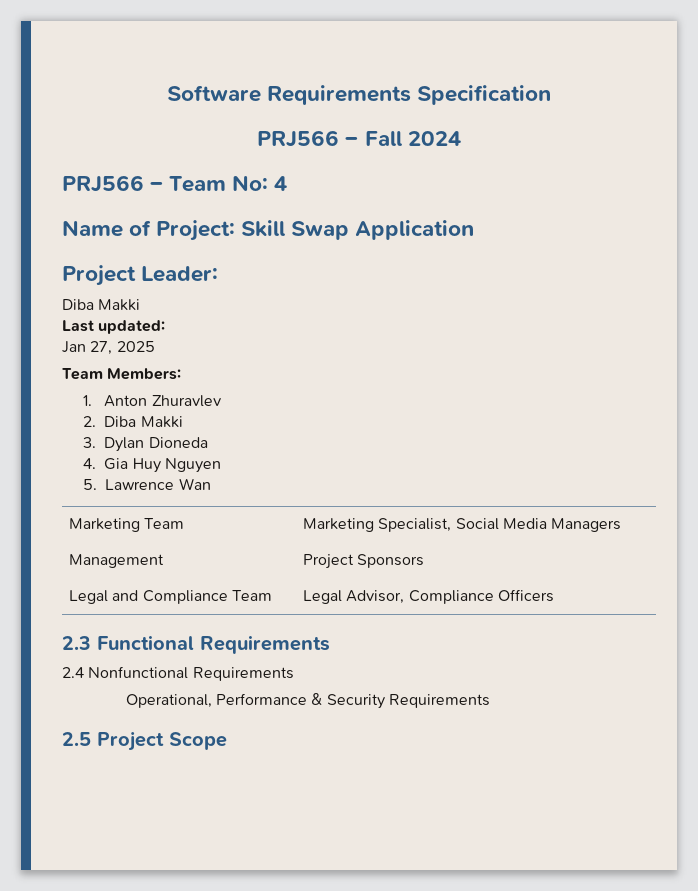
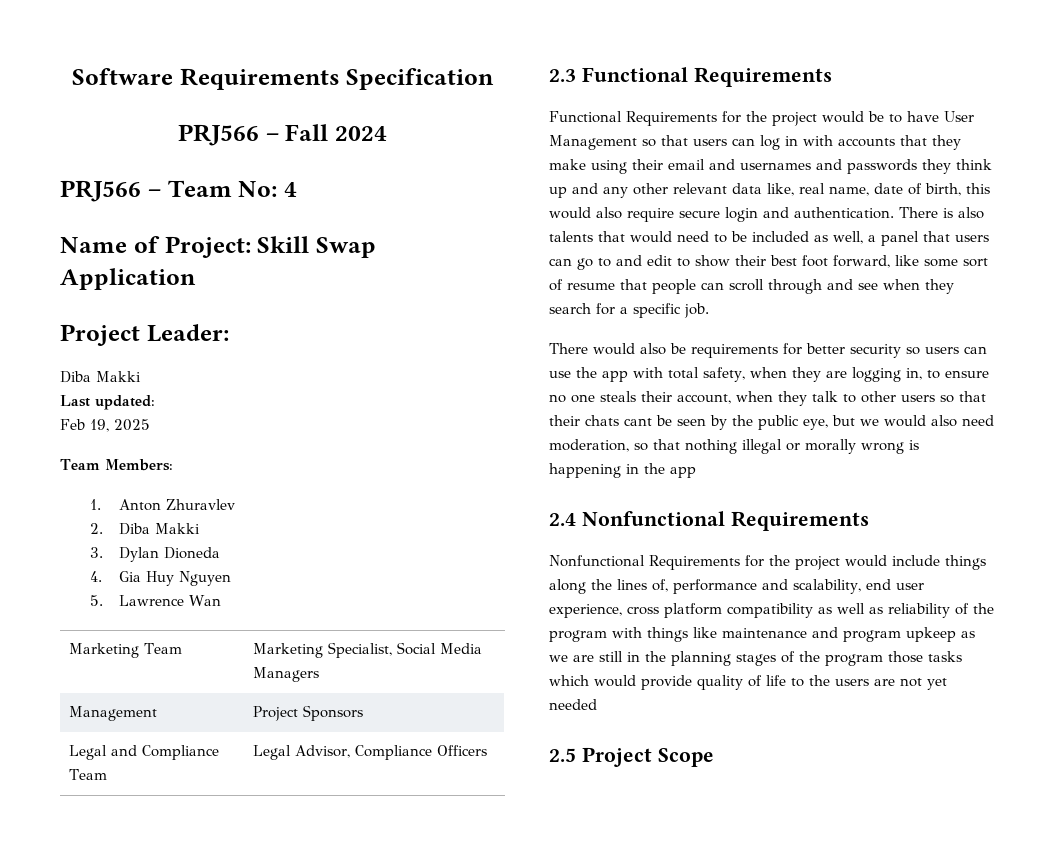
- Jan 27, 2025
+ Feb 19, 2025
+ Functional Requirements for the project would be to have User Management so that users can log in with accounts that they make using their email and usernames and passwords they think up and any other relevant data like, real name, date of birth, this would also require secure login and authentication. There is also talents that would need to be included as well, a panel that users can go to and edit to show their best foot forward, like some sort of resume that people can scroll through and see when they search for a specific job.
+ There would also be requirements for better security so users can use the app with total safety, when they are logging in, to ensure no one steals their account, when they talk to other users so that their chats cant be seen by the public eye, but we would also need moderation, so that nothing illegal or morally wrong is happening in the app
  2.4 Nonfunctional Requirements
- Operational, Performance & Security Requirements
+ Nonfunctional Requirements for the project would include things along the lines of, performance and scalability, end user experience, cross platform compatibility as well as reliability of the program with things like maintenance and program upkeep as we are still in the planning stages of the program those tasks which would provide quality of life to the users are not yet needed

